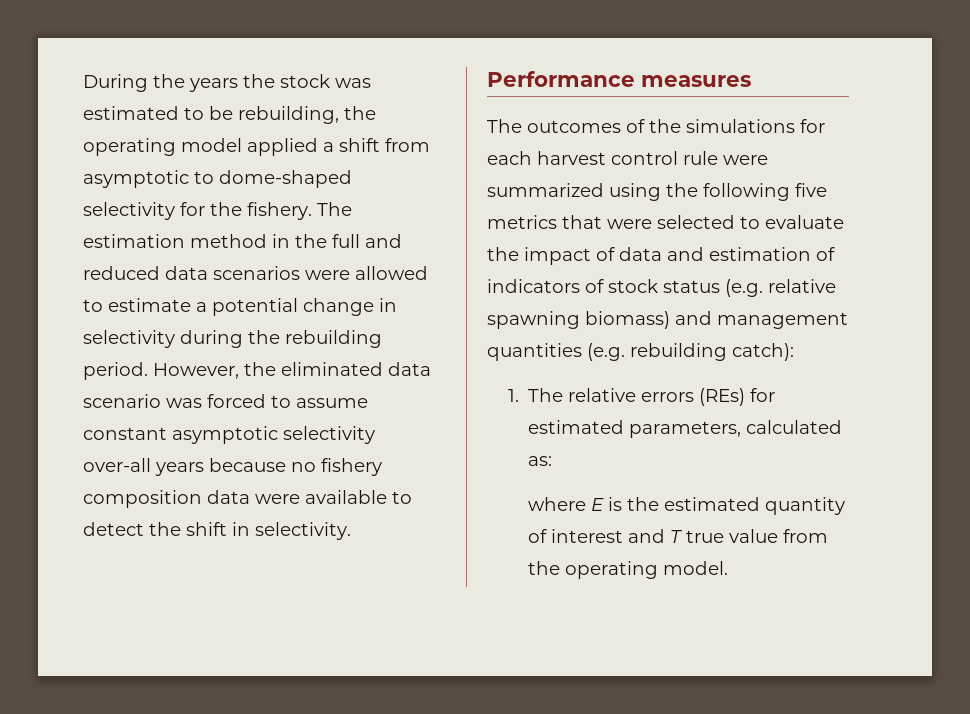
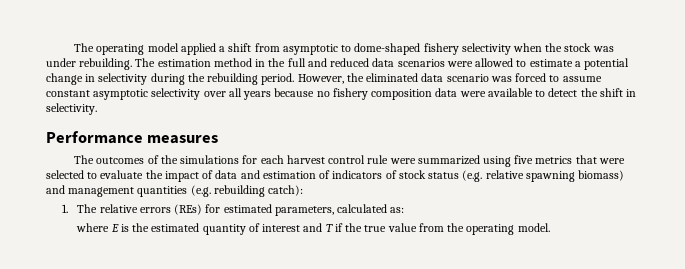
- During the years the stock was estimated to be rebuilding, the operating model applied a shift from asymptotic to dome-shaped selectivity for the fishery.
+ The operating model applied a shift from asymptotic to dome-shaped fishery selectivity when the stock was under rebuilding.
- However, the eliminated data scenario was forced to assume constant asymptotic selectivity over-all years because no fishery composition data were available to detect the shift in selectivity.
+ However, the eliminated data scenario was forced to assume constant asymptotic selectivity over all years because no fishery composition data were available to detect the shift in selectivity.
- The outcomes of the simulations for each harvest control rule were summarized using the following five metrics that were selected to evaluate the impact of data and estimation of indicators of stock status (e.g. relative spawning biomass) and management quantities (e.g. rebuilding catch):
+ The outcomes of the simulations for each harvest control rule were summarized using five metrics that were selected to evaluate the impact of data and estimation of indicators of stock status (e.g. relative spawning biomass) and management quantities (e.g. rebuilding catch):
- where E is the estimated quantity of interest and T true value from the operating model.
+ where E is the estimated quantity of interest and T if the true value from the operating model.

